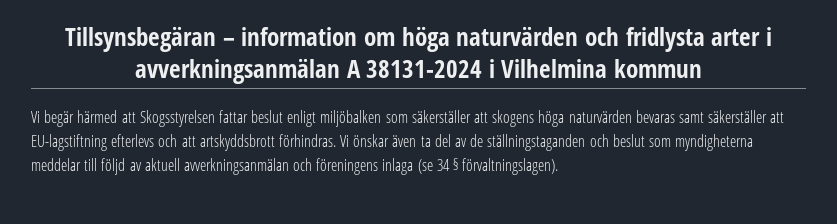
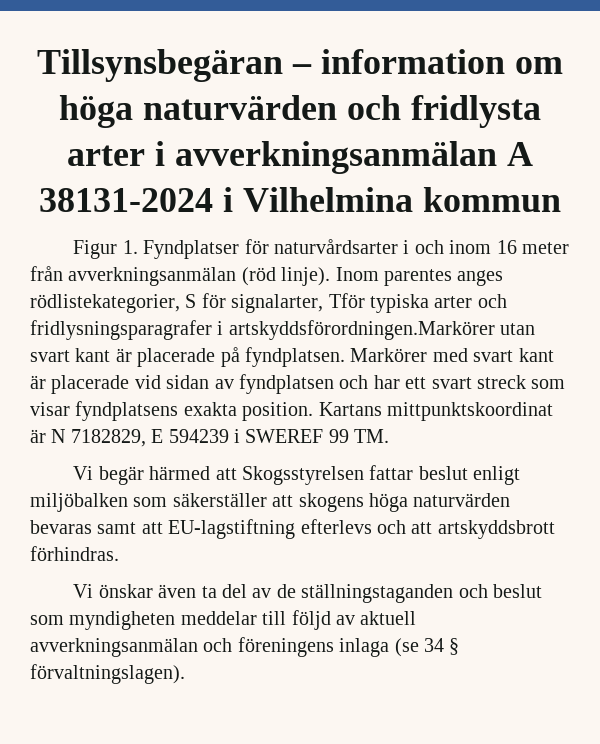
+ Figur 1. Fyndplatser för naturvårdsarter i och inom 16 meter från avverkningsanmälan (röd linje). Inom parentes anges rödlistekategorier, S för signalarter, Tför typiska arter och fridlysningsparagrafer i artskyddsförordningen.Markörer utan svart kant är placerade på fyndplatsen. Markörer med svart kant är placerade vid sidan av fyndplatsen och har ett svart streck som visar fyndplatsens exakta position. Kartans mittpunktskoordinat är N 7182829, E 594239 i SWEREF 99 TM.
- Vi begär härmed att Skogsstyrelsen fattar beslut enligt miljöbalken som säkerställer att skogens höga naturvärden bevaras samt säkerställer att EU-lagstiftning efterlevs och att artskyddsbrott förhindras. Vi önskar även ta del av de ställningstaganden och beslut som myndigheterna meddelar till följd av aktuell avverkningsanmälan och föreningens inlaga (se 34 § förvaltningslagen).
+ Vi begär härmed att Skogsstyrelsen fattar beslut enligt miljöbalken som säkerställer att skogens höga naturvärden bevaras samt att EU-lagstiftning efterlevs och att artskyddsbrott förhindras.
+ Vi önskar även ta del av de ställningstaganden och beslut som myndigheten meddelar till följd av aktuell avverkningsanmälan och föreningens inlaga (se 34 § förvaltningslagen).

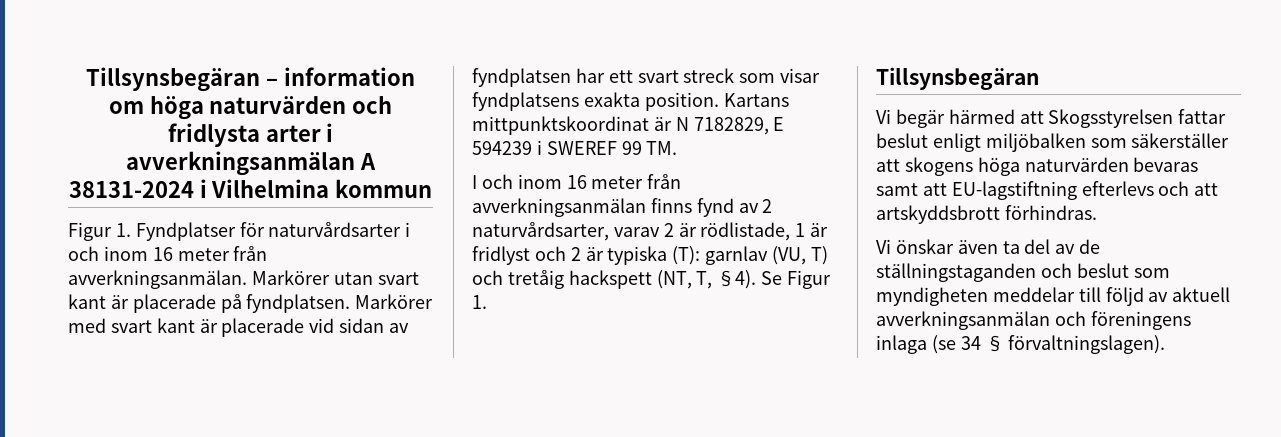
- Figur 1. Fyndplatser för naturvårdsarter i och inom 16 meter från avverkningsanmälan (röd linje). Inom parentes anges rödlistekategorier, S för signalarter, Tför typiska arter och fridlysningsparagrafer i artskyddsförordningen.Markörer utan svart kant är placerade på fyndplatsen.
+ Figur 1. Fyndplatser för naturvårdsarter i och inom 16 meter från avverkningsanmälan. Markörer utan svart kant är placerade på fyndplatsen.
- Markörer med svart kant är placerade vid sidan av fyndplatsen och har ett svart streck som visar fyndplatsens exakta position.
+ Markörer med svart kant är placerade vid sidan av fyndplatsen har ett svart streck som visar fyndplatsens exakta position.
+ I och inom 16 meter från avverkningsanmälan finns fynd av 2 naturvårdsarter, varav 2 är rödlistade, 1 är fridlyst och 2 är typiska (T): garnlav (VU, T) och tretåig hackspett (NT, T, §4). Se Figur 1.
+ Tillsynsbegäran

